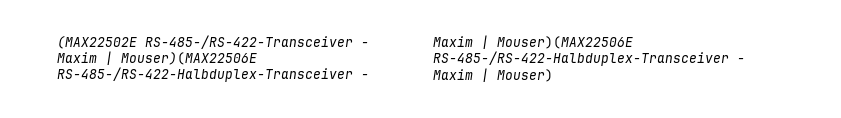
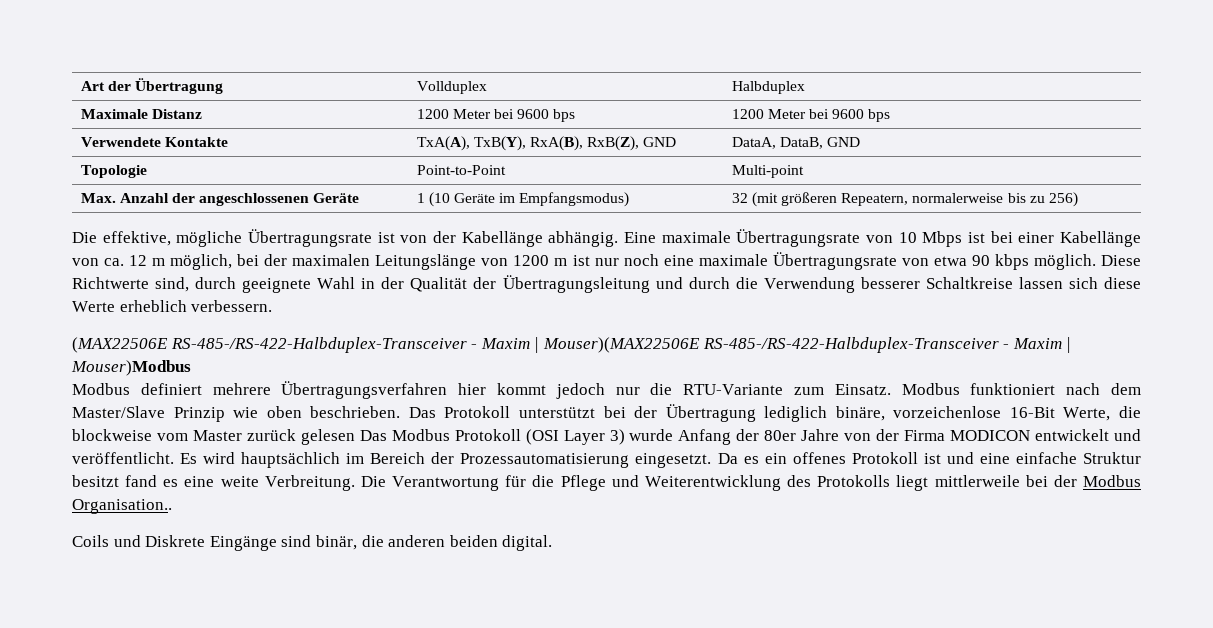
- (MAX22502E RS-485-/RS-422-Transceiver - Maxim | Mouser)(MAX22506E RS-485-/RS-422-Halbduplex-Transceiver - Maxim | Mouser)(MAX22506E RS-485-/RS-422-Halbduplex-Transceiver - Maxim | Mouser)
+ Art der Übertragung | Vollduplex | Halbduplex
+ Maximale Distanz | 1200 Meter bei 9600 bps | 1200 Meter bei 9600 bps
+ Verwendete Kontakte | TxA(A), TxB(Y), RxA(B), RxB(Z), GND | DataA, DataB, GND
+ Topologie | Point-to-Point | Multi-point
+ Max. Anzahl der angeschlossenen Geräte | 1 (10 Geräte im Empfangsmodus) | 32 (mit größeren Repeatern, normalerweise bis zu 256)
+ Die effektive, mögliche Übertragungsrate ist von der Kabellänge abhängig. Eine maximale Übertragungsrate von 10 Mbps ist bei einer Kabellänge von ca. 12 m möglich, bei der maximalen Leitungslänge von 1200 m ist nur noch eine maximale Übertragungsrate von etwa 90 kbps möglich. Diese Richtwerte sind, durch geeignete Wahl in der Qualität der Übertragungsleitung und durch die Verwendung besserer Schaltkreise lassen sich diese Werte erheblich verbessern.
+ (MAX22506E RS-485-/RS-422-Halbduplex-Transceiver - Maxim | Mouser)(MAX22506E RS-485-/RS-422-Halbduplex-Transceiver - Maxim | Mouser)Modbus
+ Modbus definiert mehrere Übertragungsverfahren hier kommt jedoch nur die RTU-Variante zum Einsatz. Modbus funktioniert nach dem Master/Slave Prinzip wie oben beschrieben. Das Protokoll unterstützt bei der Übertragung lediglich binäre, vorzeichenlose 16-Bit Werte, die blockweise vom Master zurück gelesen Das Modbus Protokoll (OSI Layer 3) wurde Anfang der 80er Jahre von der Firma MODICON entwickelt und veröffentlicht. Es wird hauptsächlich im Bereich der Prozessautomatisierung eingesetzt. Da es ein offenes Protokoll ist und eine einfache Struktur besitzt fand es eine weite Verbreitung. Die Verantwortung für die Pflege und Weiterentwicklung des Protokolls liegt mittlerweile bei der Modbus Organisation..
+ Coils und Diskrete Eingänge sind binär, die anderen beiden digital.

